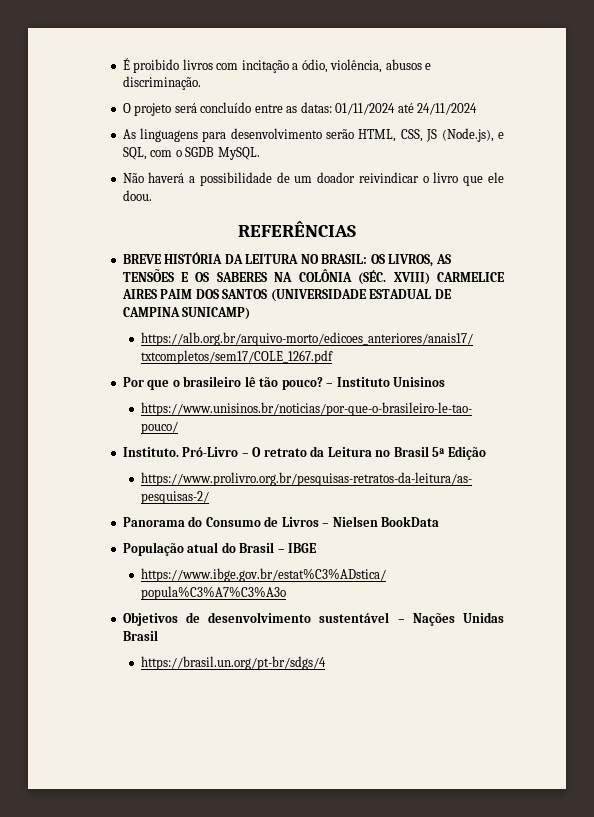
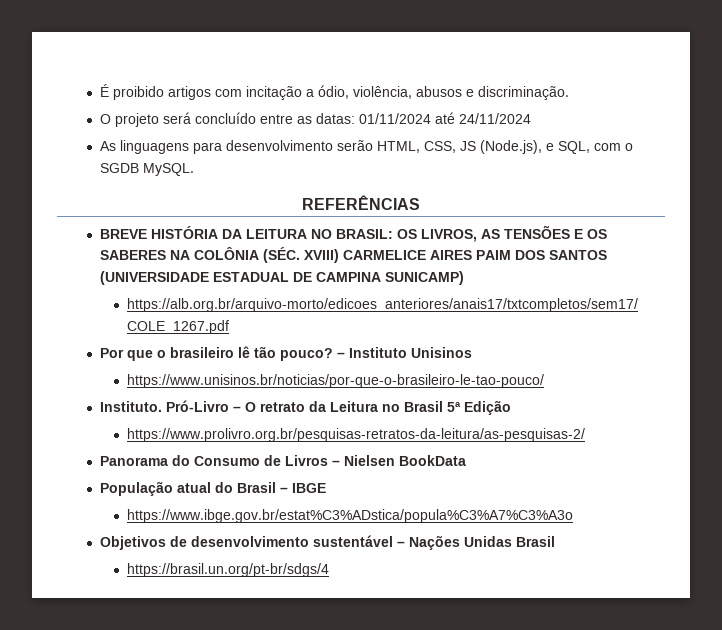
- É proibido livros com incitação a ódio, violência, abusos e discriminação.
+ É proibido artigos com incitação a ódio, violência, abusos e discriminação.
- Não haverá a possibilidade de um doador reivindicar o livro que ele doou.

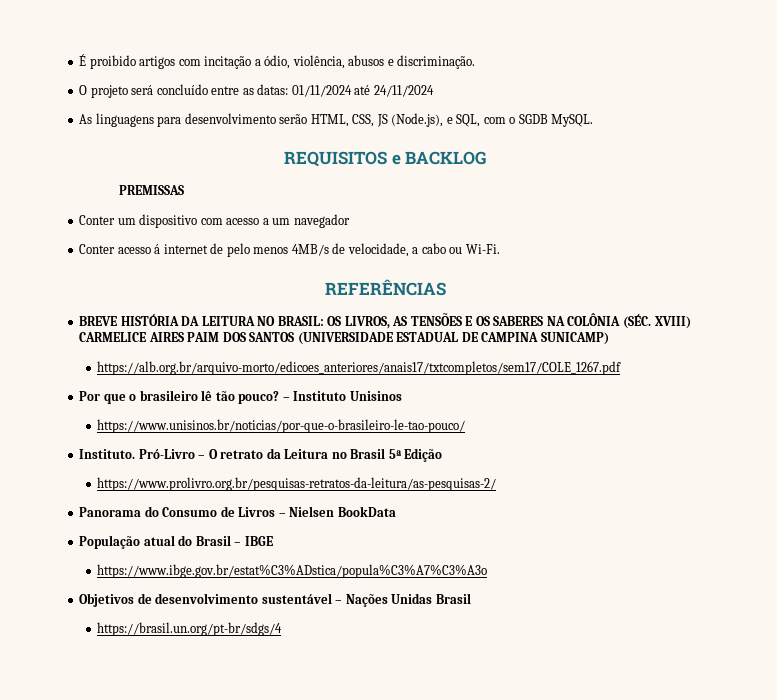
+ REQUISITOS e BACKLOG
+ PREMISSAS
+ Conter um dispositivo com acesso a um navegador
+ Conter acesso á internet de pelo menos 4MB/s de velocidade, a cabo ou Wi-Fi.

